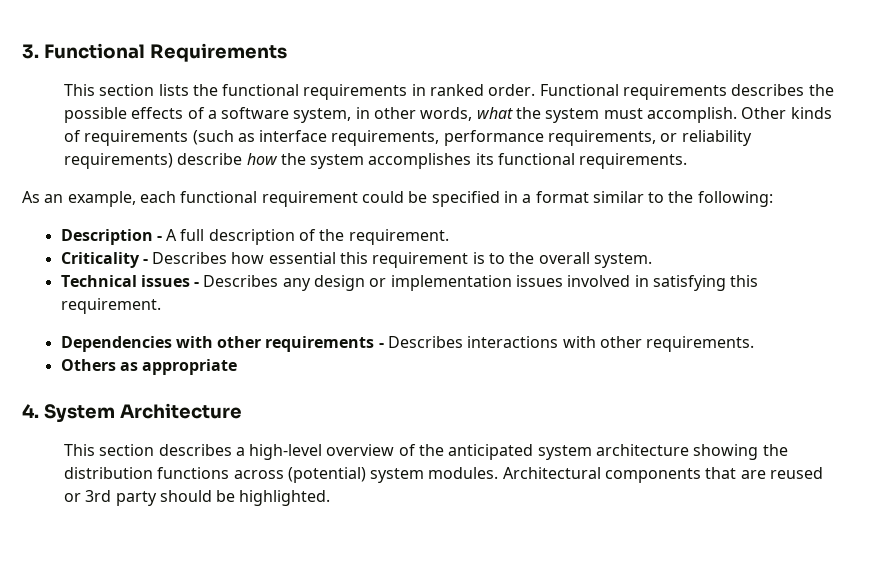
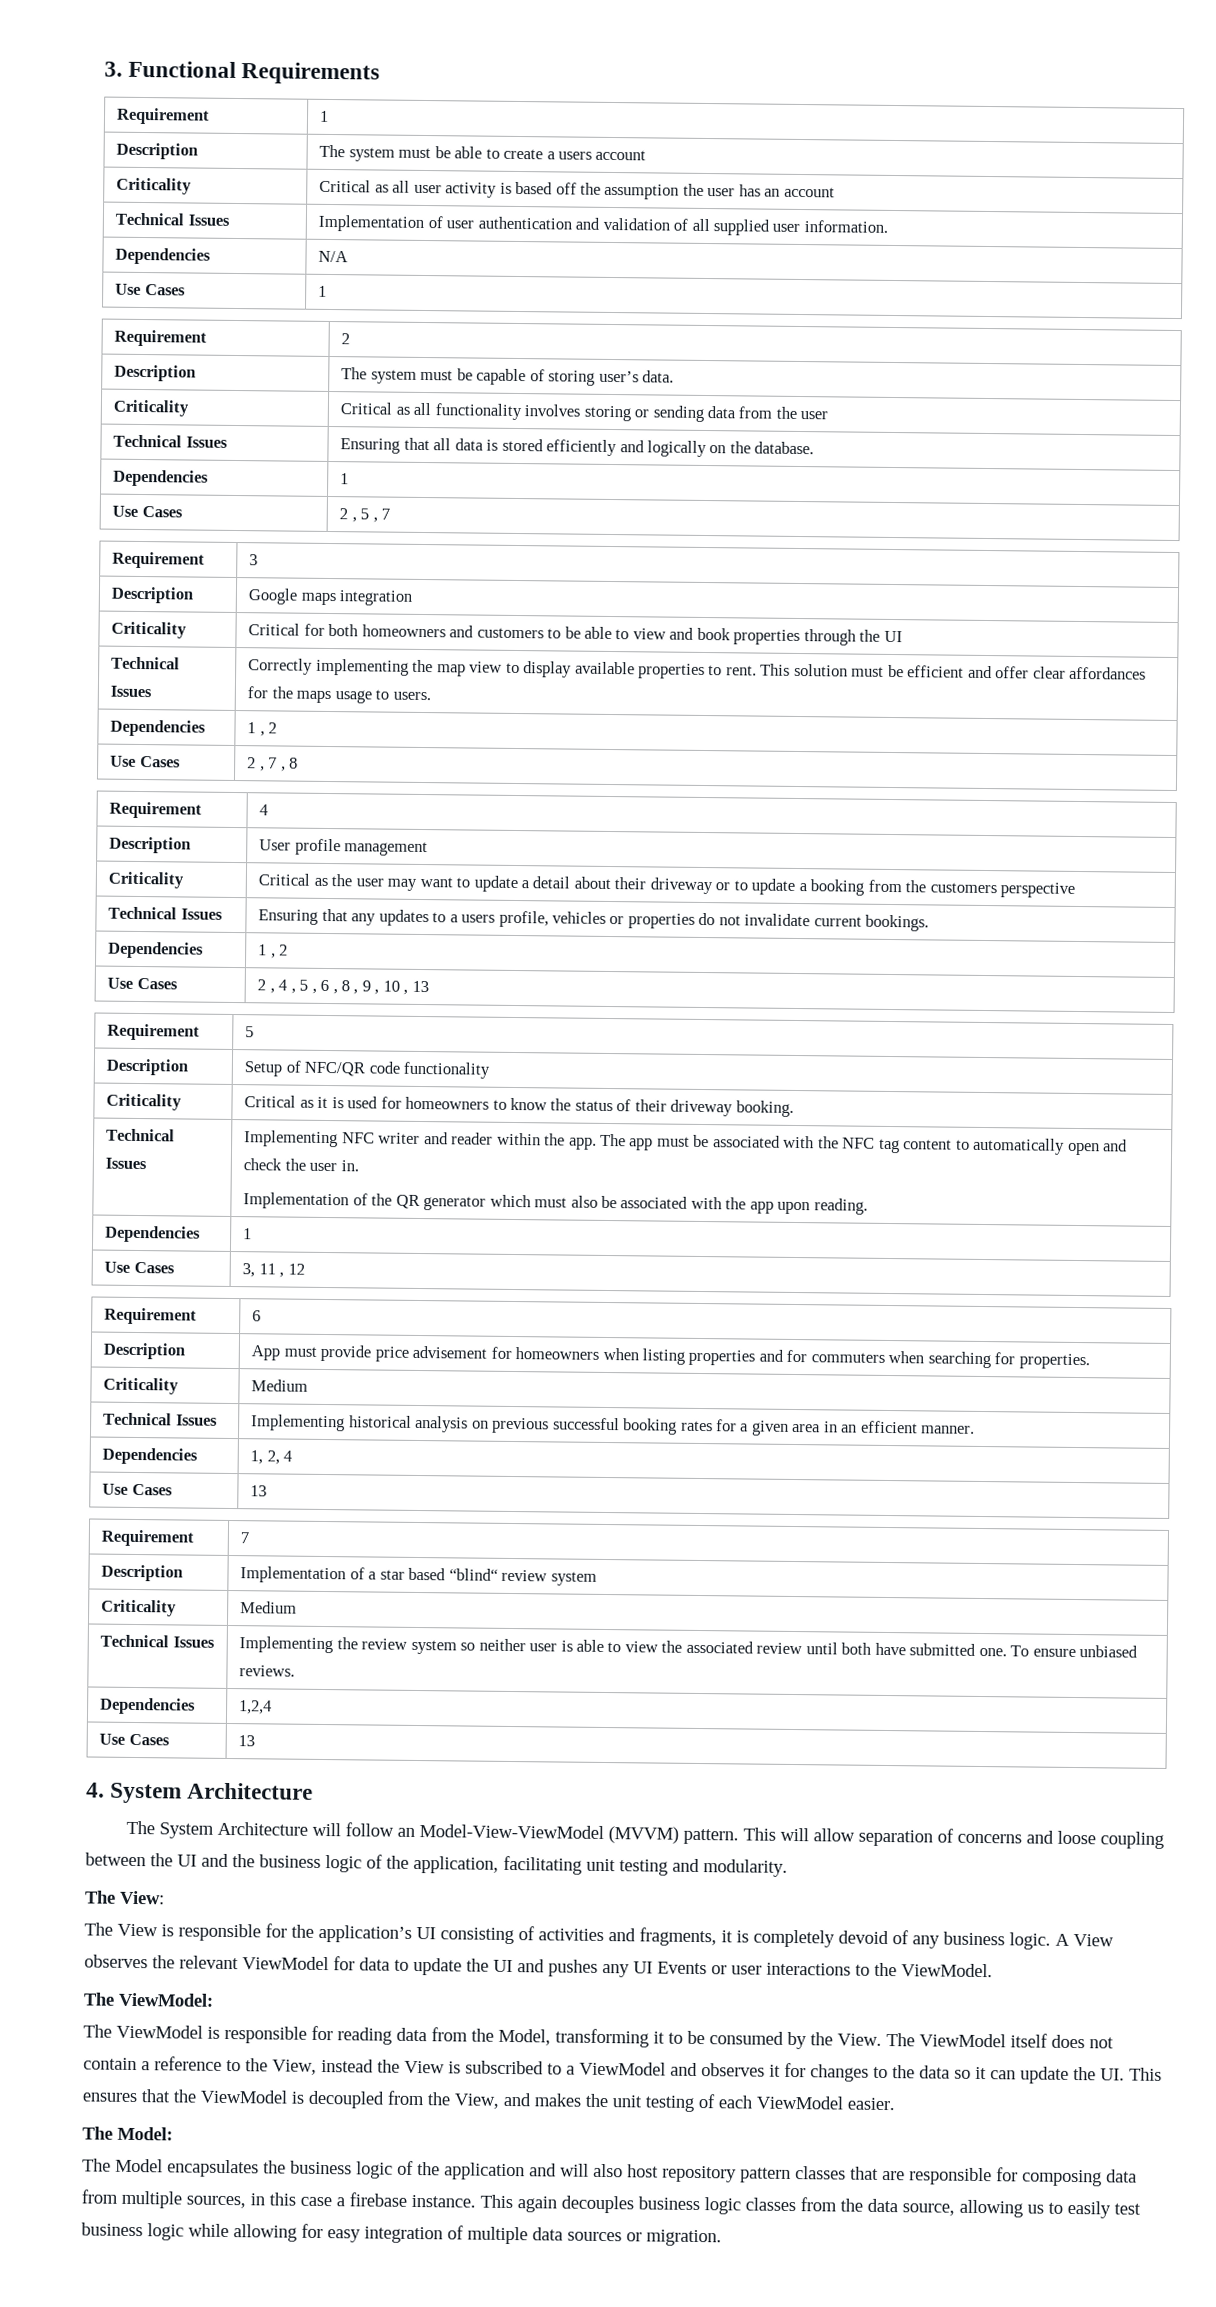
- This section lists the functional requirements in ranked order. Functional requirements describes the possible effects of a software system, in other words, what the system must accomplish. Other kinds of requirements (such as interface requirements, performance requirements, or reliability requirements) describe how the system accomplishes its functional requirements.
- As an example, each functional requirement could be specified in a format similar to the following:
- Description - A full description of the requirement.
- Criticality - Describes how essential this requirement is to the overall system.
- Technical issues - Describes any design or implementation issues involved in satisfying this requirement.
- Dependencies with other requirements - Describes interactions with other requirements.
- Others as appropriate
+ Requirement | 1
+ Description | The system must be able to create a users account
+ Criticality | Critical as all user activity is based off the assumption the user has an account
+ Technical Issues | Implementation of user authentication and validation of all supplied user information.
+ Dependencies | N/A
+ Use Cases | 1
+ Requirement | 2
+ Description | The system must be capable of storing user’s data.
+ Criticality | Critical as all functionality involves storing or sending data from the user
+ Technical Issues | Ensuring that all data is stored efficiently and logically on the database.
+ Dependencies | 1
+ Use Cases | 2 , 5 , 7
+ Requirement | 3
+ Description | Google maps integration
+ Criticality | Critical for both homeowners and customers to be able to view and book properties through the UI
+ Technical Issues | Correctly implementing the map view to display available properties to rent. This solution must be efficient and offer clear affordances for the maps usage to users.
+ Dependencies | 1 , 2
+ Use Cases | 2 , 7 , 8
+ Requirement | 4
+ Description | User profile management
+ Criticality | Critical as the user may want to update a detail about their driveway or to update a booking from the customers perspective
+ Technical Issues | Ensuring that any updates to a users profile, vehicles or properties do not invalidate current bookings.
+ Dependencies | 1 , 2
+ Use Cases | 2 , 4 , 5 , 6 , 8 , 9 , 10 , 13
+ Requirement | 5
+ Description | Setup of NFC/QR code functionality
+ Criticality | Critical as it is used for homeowners to know the status of their driveway booking.
+ Technical Issues | Implementing NFC writer and reader within the app. The app must be associated with the NFC tag content to automatically open and check the user in.
+ Implementation of the QR generator which must also be associated with the app upon reading.
+ Dependencies | 1
+ Use Cases | 3, 11 , 12
+ Requirement | 6
+ Description | App must provide price advisement for homeowners when listing properties and for commuters when searching for properties.
+ Criticality | Medium
+ Technical Issues | Implementing historical analysis on previous successful booking rates for a given area in an efficient manner.
+ Dependencies | 1, 2, 4
+ Use Cases | 13
+ Requirement | 7
+ Description | Implementation of a star based “blind“ review system
+ Criticality | Medium
+ Technical Issues | Implementing the review system so neither user is able to view the associated review until both have submitted one. To ensure unbiased reviews.
+ Dependencies | 1,2,4
+ Use Cases | 13
  4. System Architecture
- This section describes a high-level overview of the anticipated system architecture showing the distribution functions across (potential) system modules. Architectural components that are reused or 3rd party should be highlighted.
+ The System Architecture will follow an Model-View-ViewModel (MVVM) pattern. This will allow separation of concerns and loose coupling between the UI and the business logic of the application, facilitating unit testing and modularity.
+ The View:
+ The View is responsible for the application’s UI consisting of activities and fragments, it is completely devoid of any business logic. A View observes the relevant ViewModel for data to update the UI and pushes any UI Events or user interactions to the ViewModel.
+ The ViewModel:
+ The ViewModel is responsible for reading data from the Model, transforming it to be consumed by the View. The ViewModel itself does not contain a reference to the View, instead the View is subscribed to a ViewModel and observes it for changes to the data so it can update the UI. This ensures that the ViewModel is decoupled from the View, and makes the unit testing of each ViewModel easier.
+ The Model:
+ The Model encapsulates the business logic of the application and will also host repository pattern classes that are responsible for composing data from multiple sources, in this case a firebase instance. This again decouples business logic classes from the data source, allowing us to easily test business logic while allowing for easy integration of multiple data sources or migration.

